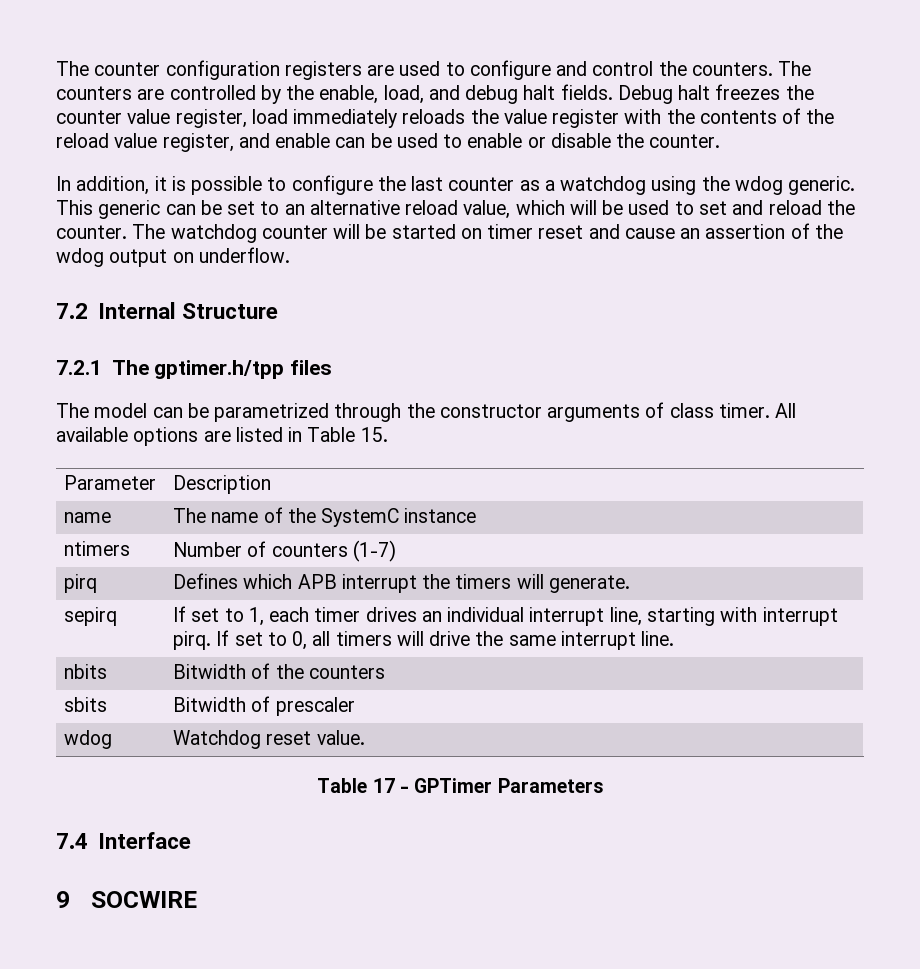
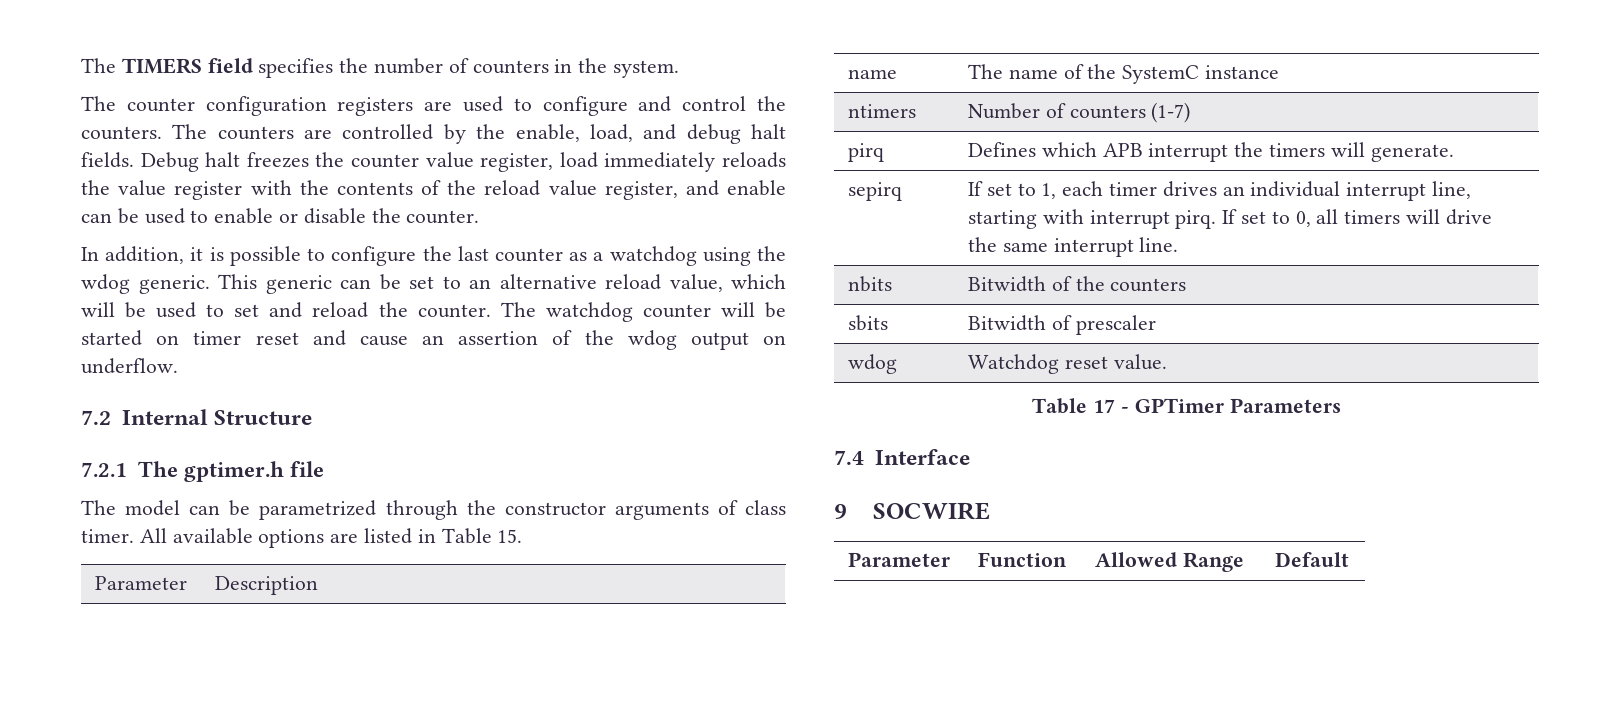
+ The TIMERS field specifies the number of counters in the system.
- 7.2.1 The gptimer.h/tpp files
+ 7.2.1 The gptimer.h file
+ Parameter | Function | Allowed Range | Default

